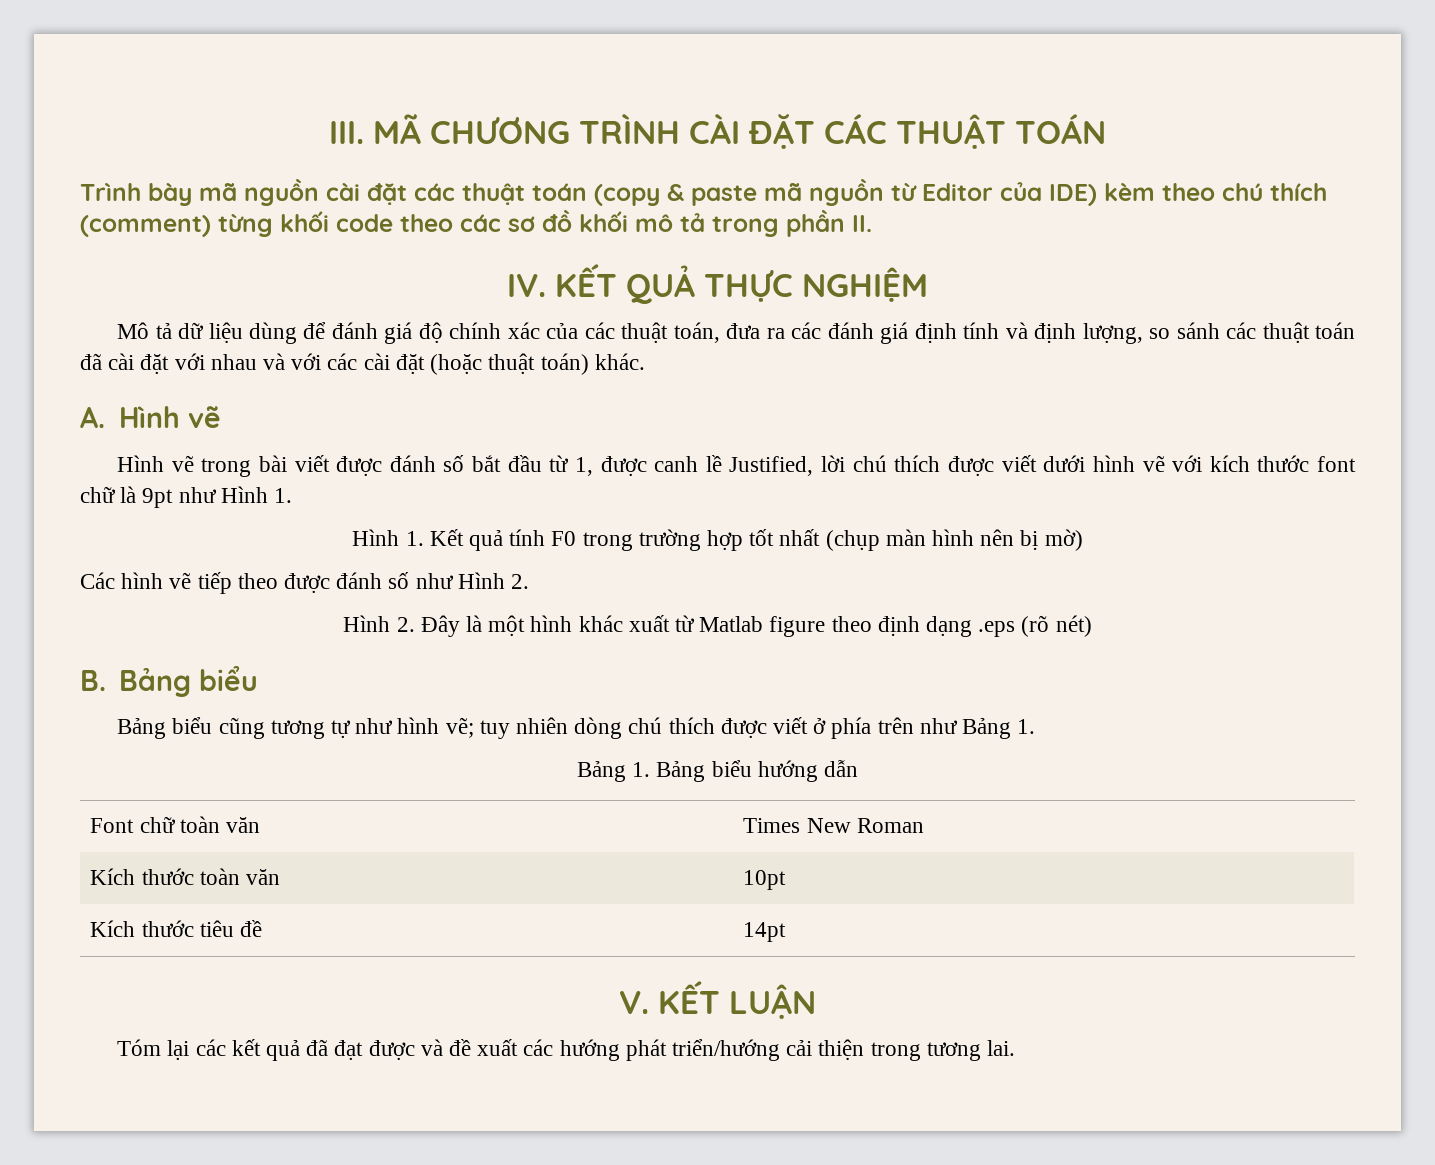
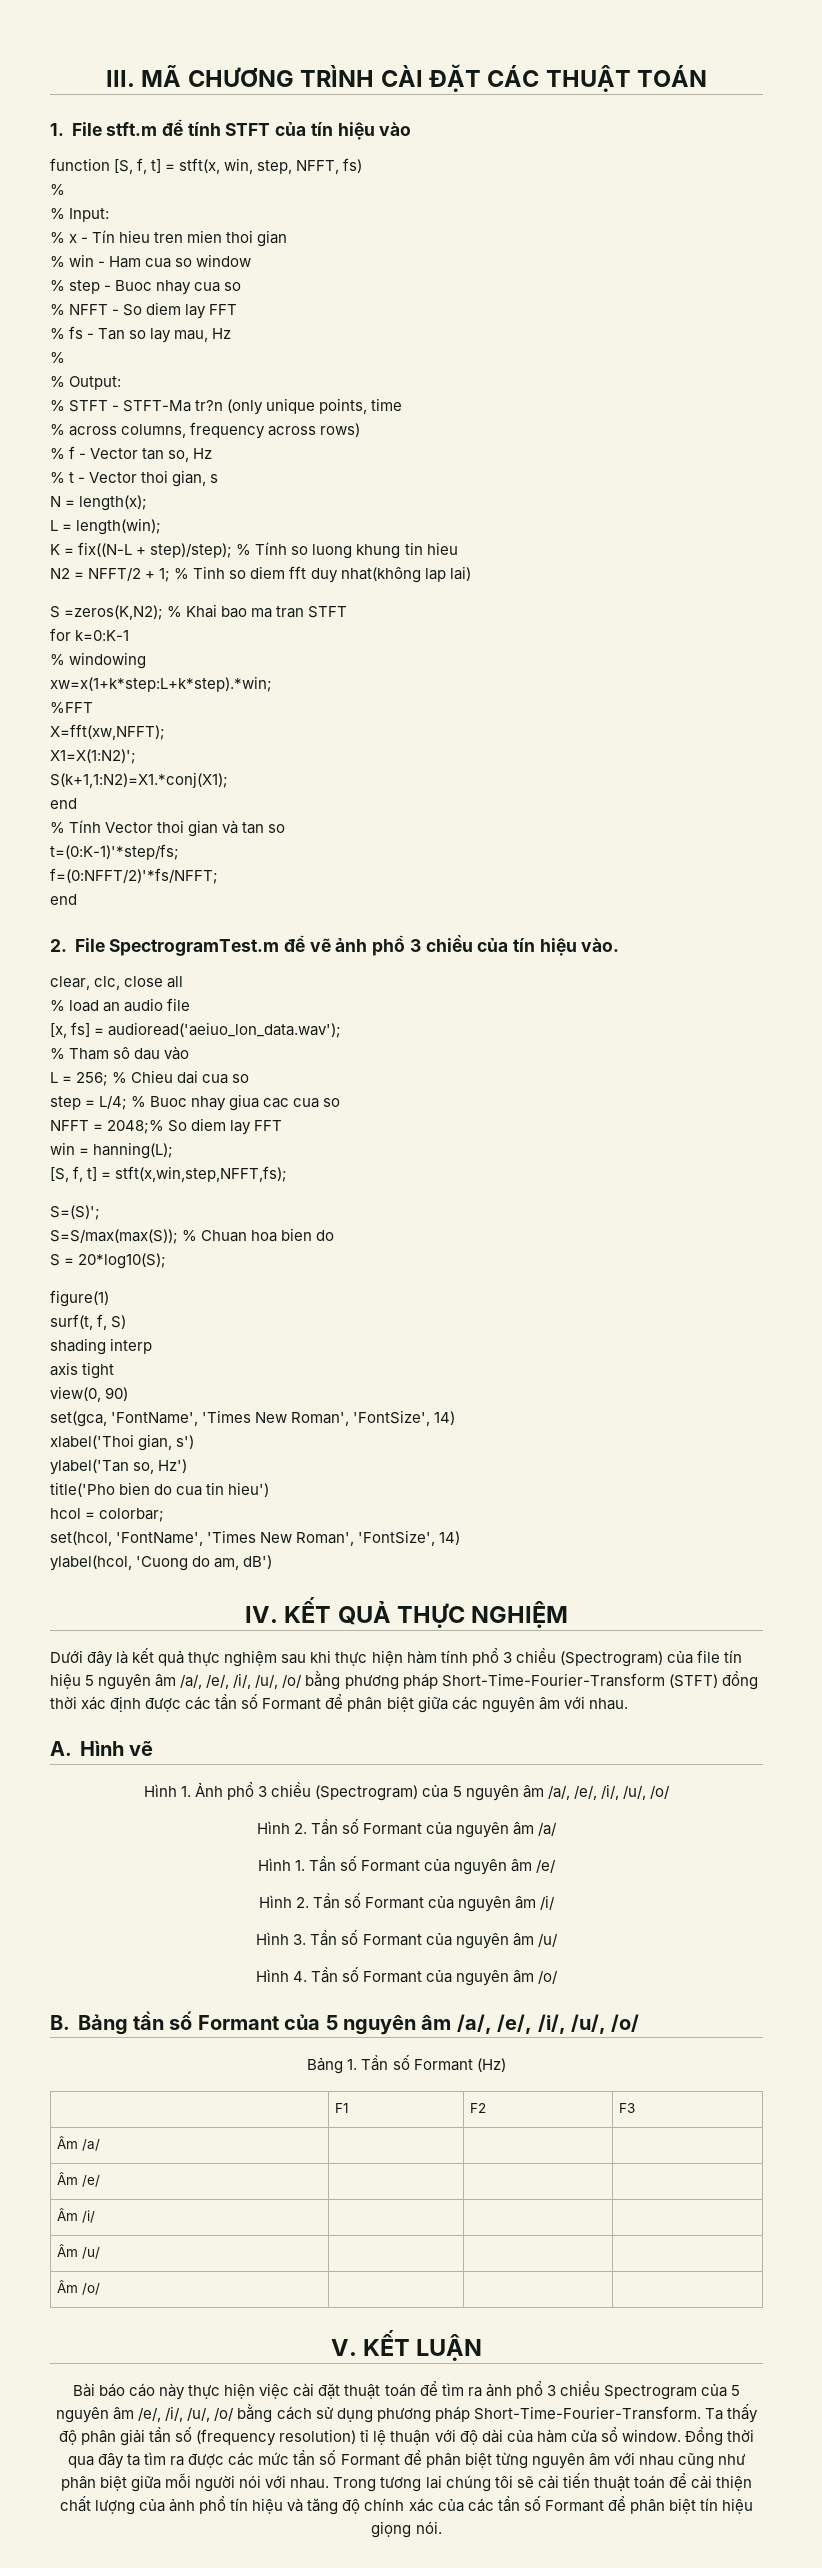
- Trình bày mã nguồn cài đặt các thuật toán (copy & paste mã nguồn từ Editor của IDE) kèm theo chú thích (comment) từng khối code theo các sơ đồ khối mô tả trong phần II.
+ 1. File stft.m để tính STFT của tín hiệu vào
+ function [S, f, t] = stft(x, win, step, NFFT, fs)
+ %
+ % Input:
+ % x - Tín hieu tren mien thoi gian
+ % win - Ham cua so window
+ % step - Buoc nhay cua so
+ % NFFT - So diem lay FFT
+ % fs - Tan so lay mau, Hz
+ %
+ % Output:
+ % STFT - STFT-Ma tr?n (only unique points, time
+ % across columns, frequency across rows)
+ % f - Vector tan so, Hz
+ % t - Vector thoi gian, s
+ N = length(x);
+ L = length(win);
+ K = fix((N-L + step)/step); % Tính so luong khung tin hieu
+ N2 = NFFT/2 + 1; % Tinh so diem fft duy nhat(không lap lai)
+ S =zeros(K,N2); % Khai bao ma tran STFT
+ for k=0:K-1
+ % windowing
+ xw=x(1+k*step:L+k*step).*win;
+ %FFT
+ X=fft(xw,NFFT);
+ X1=X(1:N2)';
+ S(k+1,1:N2)=X1.*conj(X1);
+ end
+ % Tính Vector thoi gian và tan so
+ t=(0:K-1)'*step/fs;
+ f=(0:NFFT/2)'*fs/NFFT;
+ end
+ 2. File SpectrogramTest.m để vẽ ảnh phổ 3 chiều của tín hiệu vào.
+ clear, clc, close all
+ % load an audio file
+ [x, fs] = audioread('aeiuo_lon_data.wav');
+ % Tham sô dau vào
+ L = 256; % Chieu dai cua so
+ step = L/4; % Buoc nhay giua cac cua so
+ NFFT = 2048;% So diem lay FFT
+ win = hanning(L);
+ [S, f, t] = stft(x,win,step,NFFT,fs);
+ S=(S)';
+ S=S/max(max(S)); % Chuan hoa bien do
+ S = 20*log10(S);
+ figure(1)
+ surf(t, f, S)
+ shading interp
+ axis tight
+ view(0, 90)
+ set(gca, 'FontName', 'Times New Roman', 'FontSize', 14)
+ xlabel('Thoi gian, s')
+ ylabel('Tan so, Hz')
+ title('Pho bien do cua tin hieu')
+ hcol = colorbar;
+ set(hcol, 'FontName', 'Times New Roman', 'FontSize', 14)
+ ylabel(hcol, 'Cuong do am, dB')
- Mô tả dữ liệu dùng để đánh giá độ chính xác của các thuật toán, đưa ra các đánh giá định tính và định lượng, so sánh các thuật toán đã cài đặt với nhau và với các cài đặt (hoặc thuật toán) khác.
+ Dưới đây là kết quả thực nghiệm sau khi thực hiện hàm tính phổ 3 chiều (Spectrogram) của file tín hiệu 5 nguyên âm /a/, /e/, /i/, /u/, /o/ bằng phương pháp Short-Time-Fourier-Transform (STFT) đồng thời xác định được các tần số Formant để phân biệt giữa các nguyên âm với nhau.
  A. Hình vẽ
- Hình vẽ trong bài viết được đánh số bắt đầu từ 1, được canh lề Justified, lời chú thích được viết dưới hình vẽ với kích thước font chữ là 9pt như Hình 1.
- Hình 1. Kết quả tính F0 trong trường hợp tốt nhất (chụp màn hình nên bị mờ)
- Các hình vẽ tiếp theo được đánh số như Hình 2.
- Hình 2. Đây là một hình khác xuất từ Matlab figure theo định dạng .eps (rõ nét)
- B. Bảng biểu
- Bảng biểu cũng tương tự như hình vẽ; tuy nhiên dòng chú thích được viết ở phía trên như Bảng 1.
- Bảng 1. Bảng biểu hướng dẫn
- Font chữ toàn văn | Times New Roman
- Kích thước toàn văn | 10pt
- Kích thước tiêu đề | 14pt
+ Hình 1. Ảnh phổ 3 chiều (Spectrogram) của 5 nguyên âm /a/, /e/, /i/, /u/, /o/
+ Hình 2. Tần số Formant của nguyên âm /a/
+ Hình 1. Tần số Formant của nguyên âm /e/
+ Hình 2. Tần số Formant của nguyên âm /i/
+ Hình 3. Tần số Formant của nguyên âm /u/
+ Hình 4. Tần số Formant của nguyên âm /o/
+ B. Bảng tần số Formant của 5 nguyên âm /a/, /e/, /i/, /u/, /o/
+ Bảng 1. Tần số Formant (Hz)
+ | F1 | F2 | F3
+ Âm /a/ | | |
+ Âm /e/ | | |
+ Âm /i/ | | |
+ Âm /u/ | | |
+ Âm /o/ | | |
  V. KẾT LUẬN
- Tóm lại các kết quả đã đạt được và đề xuất các hướng phát triển/hướng cải thiện trong tương lai.
+ Bài báo cáo này thực hiện việc cài đặt thuật toán để tìm ra ảnh phổ 3 chiều Spectrogram của 5 nguyên âm /e/, /i/, /u/, /o/ bằng cách sử dụng phương pháp Short-Time-Fourier-Transform. Ta thấy độ phân giải tần số (frequency resolution) tỉ lệ thuận với độ dài của hàm cửa sổ window. Đồng thời qua đây ta tìm ra được các mức tần số Formant để phân biệt từng nguyên âm với nhau cũng như phân biệt giữa mỗi người nói với nhau. Trong tương lai chúng tôi sẽ cải tiến thuật toán để cải thiện chất lượng của ảnh phổ tín hiệu và tăng độ chính xác của các tần số Formant để phân biệt tín hiệu giọng nói.

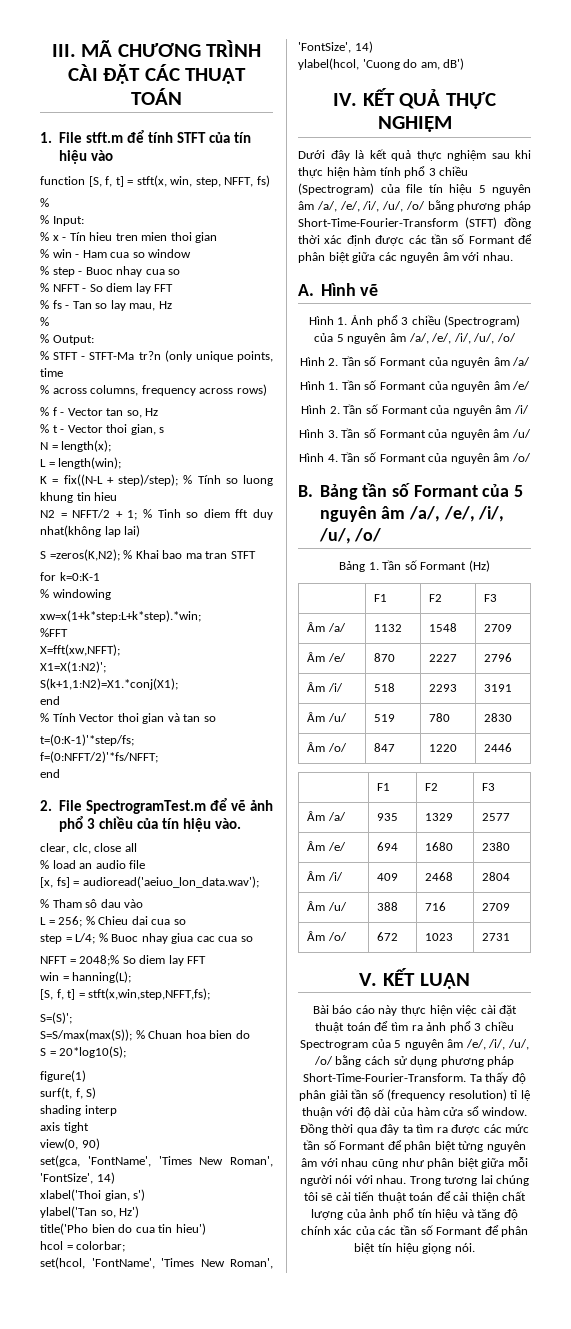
- Âm /a/ | | |
- Âm /e/ | | |
- Âm /i/ | | |
- Âm /u/ | | |
- Âm /o/ | | |
+ Âm /a/ | 1132 | 1548 | 2709
+ Âm /e/ | 870 | 2227 | 2796
+ Âm /i/ | 518 | 2293 | 3191
+ Âm /u/ | 519 | 780 | 2830
+ Âm /o/ | 847 | 1220 | 2446
+ | F1 | F2 | F3
+ Âm /a/ | 935 | 1329 | 2577
+ Âm /e/ | 694 | 1680 | 2380
+ Âm /i/ | 409 | 2468 | 2804
+ Âm /u/ | 388 | 716 | 2709
+ Âm /o/ | 672 | 1023 | 2731

